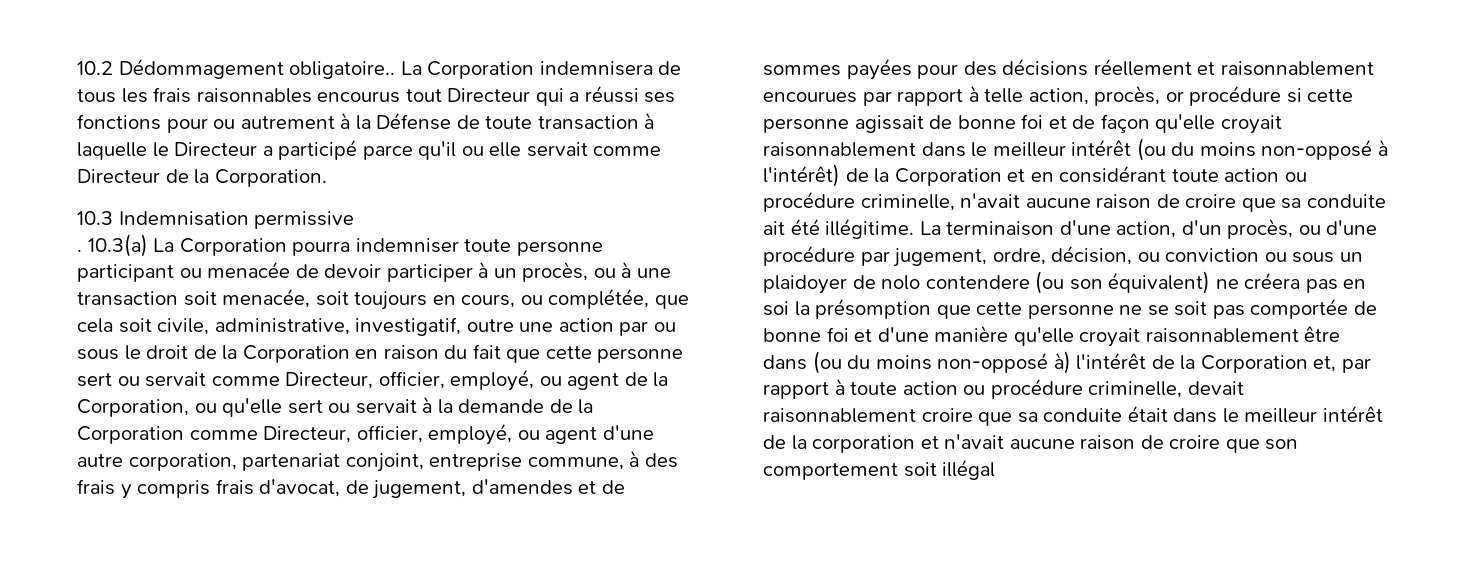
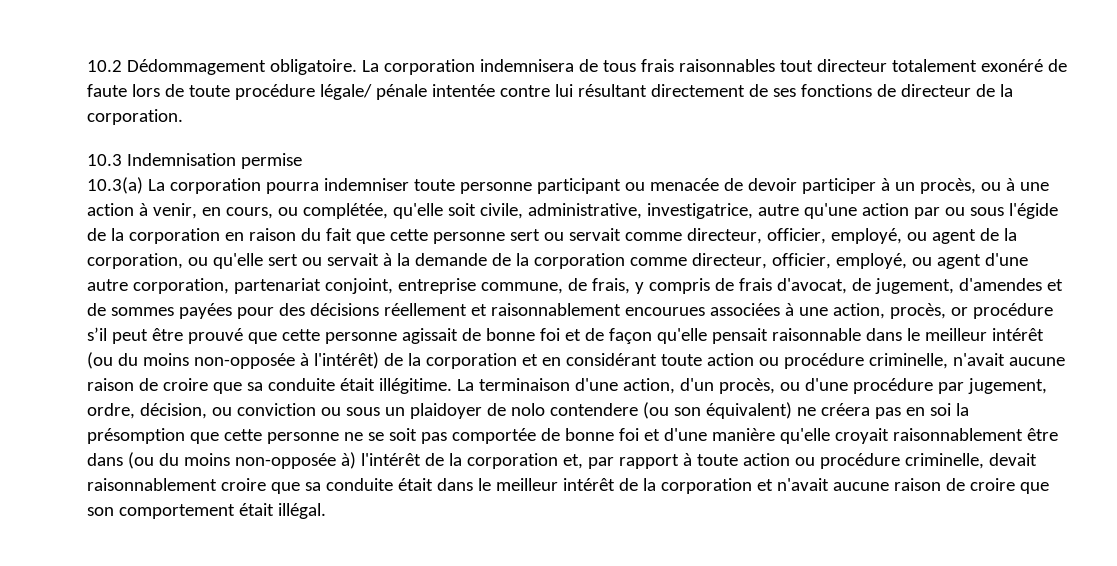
- 10.2 Dédommagement obligatoire.. La Corporation indemnisera de tous les frais raisonnables encourus tout Directeur qui a réussi ses fonctions pour ou autrement à la Défense de toute transaction à laquelle le Directeur a participé parce qu'il ou elle servait comme Directeur de la Corporation.
+ 10.2 Dédommagement obligatoire. La corporation indemnisera de tous frais raisonnables tout directeur totalement exonéré de faute lors de toute procédure légale/ pénale intentée contre lui résultant directement de ses fonctions de directeur de la corporation.
- 10.3 Indemnisation permissive
- . 10.3(a) La Corporation pourra indemniser toute personne participant ou menacée de devoir participer à un procès, ou à une transaction soit menacée, soit toujours en cours, ou complétée, que cela soit civile, administrative, investigatif, outre une action par ou sous le droit de la Corporation en raison du fait que cette personne sert ou servait comme Directeur, officier, employé, ou agent de la Corporation, ou qu'elle sert ou servait à la demande de la Corporation comme Directeur, officier, employé, ou agent d'une autre corporation, partenariat conjoint, entreprise commune, à des frais y compris frais d'avocat, de jugement, d'amendes et de sommes payées pour des décisions réellement et raisonnablement encourues par rapport à telle action, procès, or procédure si cette personne agissait de bonne foi et de façon qu'elle croyait raisonnablement dans le meilleur intérêt (ou du moins non-opposé à l'intérêt) de la Corporation et en considérant toute action ou procédure criminelle, n'avait aucune raison de croire que sa conduite ait été illégitime.
+ 10.3 Indemnisation permise
+ 10.3(a) La corporation pourra indemniser toute personne participant ou menacée de devoir participer à un procès, ou à une action à venir, en cours, ou complétée, qu'elle soit civile, administrative, investigatrice, autre qu'une action par ou sous l'égide de la corporation en raison du fait que cette personne sert ou servait comme directeur, officier, employé, ou agent de la corporation, ou qu'elle sert ou servait à la demande de la corporation comme directeur, officier, employé, ou agent d'une autre corporation, partenariat conjoint, entreprise commune, de frais, y compris de frais d'avocat, de jugement, d'amendes et de sommes payées pour des décisions réellement et raisonnablement encourues associées à une action, procès, or procédure s’il peut être prouvé que cette personne agissait de bonne foi et de façon qu'elle pensait raisonnable dans le meilleur intérêt (ou du moins non-opposée à l'intérêt) de la corporation et en considérant toute action ou procédure criminelle, n'avait aucune raison de croire que sa conduite était illégitime.
- La terminaison d'une action, d'un procès, ou d'une procédure par jugement, ordre, décision, ou conviction ou sous un plaidoyer de nolo contendere (ou son équivalent) ne créera pas en soi la présomption que cette personne ne se soit pas comportée de bonne foi et d'une manière qu'elle croyait raisonnablement être dans (ou du moins non-opposé à) l'intérêt de la Corporation et, par rapport à toute action ou procédure criminelle, devait raisonnablement croire que sa conduite était dans le meilleur intérêt de la corporation et n'avait aucune raison de croire que son comportement soit illégal
+ La terminaison d'une action, d'un procès, ou d'une procédure par jugement, ordre, décision, ou conviction ou sous un plaidoyer de nolo contendere (ou son équivalent) ne créera pas en soi la présomption que cette personne ne se soit pas comportée de bonne foi et d'une manière qu'elle croyait raisonnablement être dans (ou du moins non-opposée à) l'intérêt de la corporation et, par rapport à toute action ou procédure criminelle, devait raisonnablement croire que sa conduite était dans le meilleur intérêt de la corporation et n'avait aucune raison de croire que son comportement était illégal.

